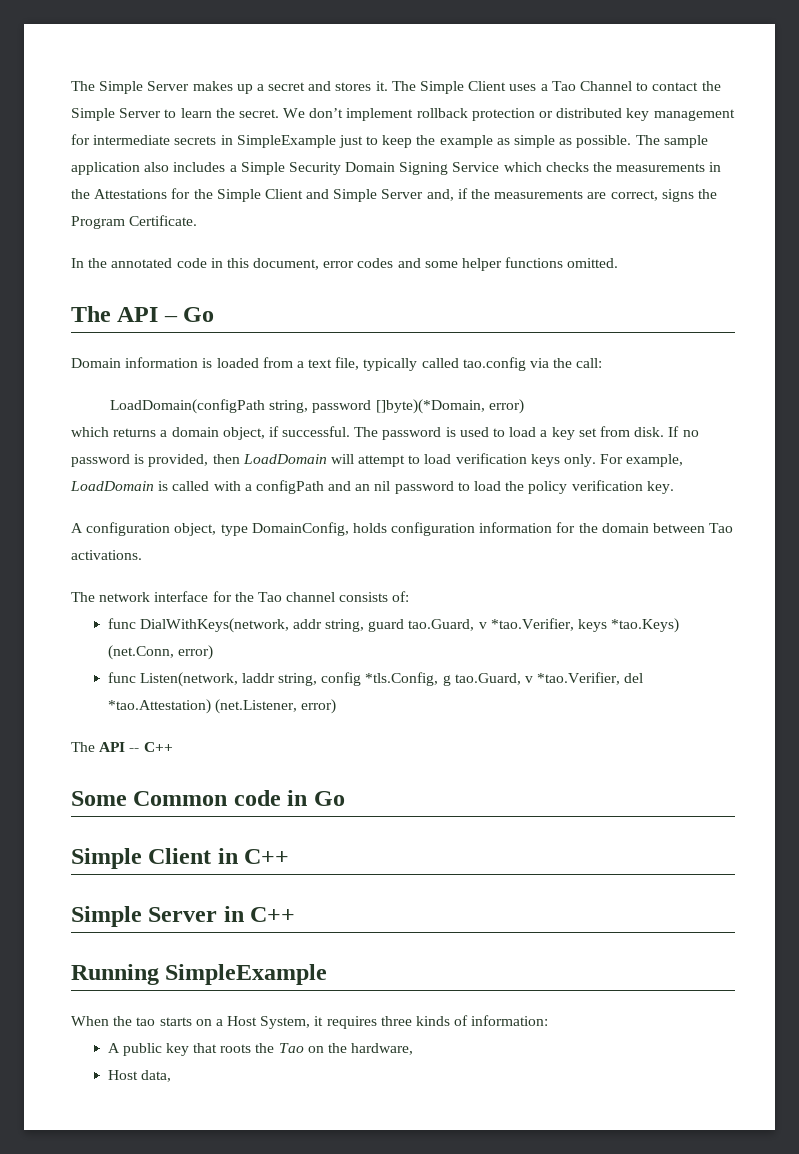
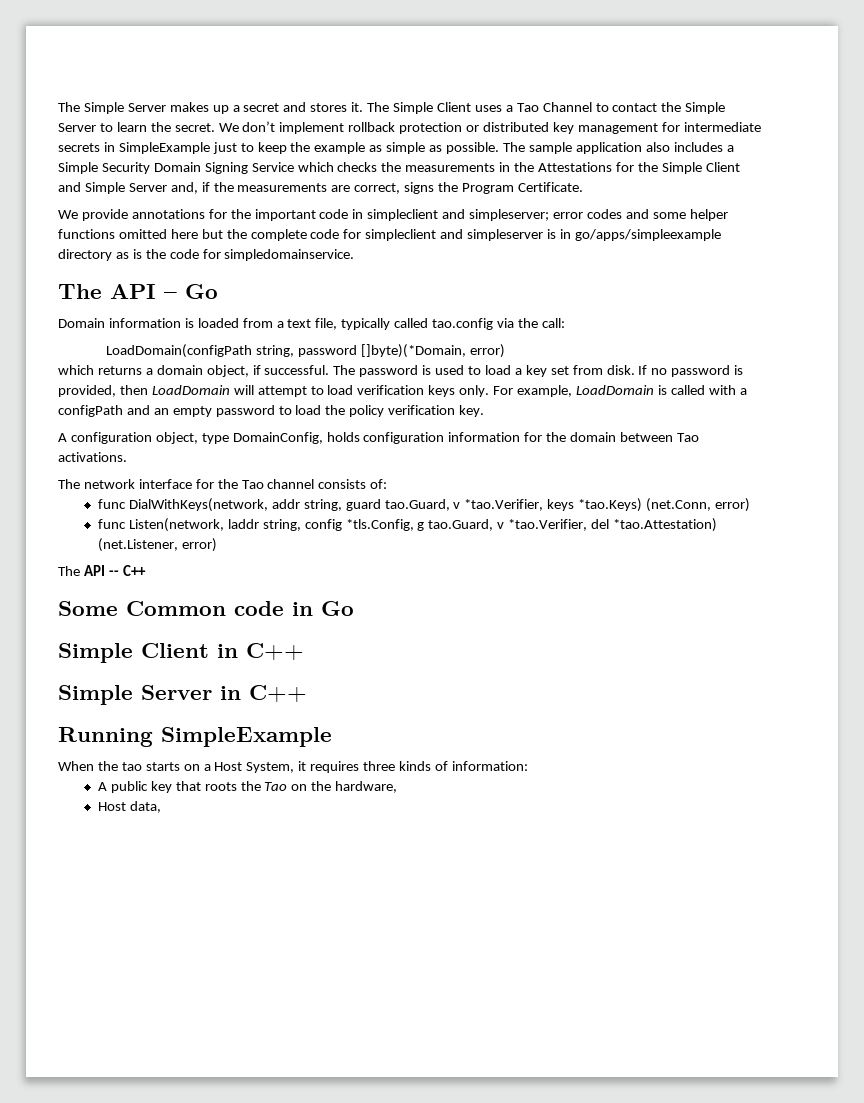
- In the annotated code in this document, error codes and some helper functions omitted.
+ We provide annotations for the important code in simpleclient and simpleserver; error codes and some helper functions omitted here but the complete code for simpleclient and simpleserver is in go/apps/simpleexample directory as is the code for simpledomainservice.
- For example, LoadDomain is called with a configPath and an nil password to load the policy verification key.
+ For example, LoadDomain is called with a configPath and an empty password to load the policy verification key.

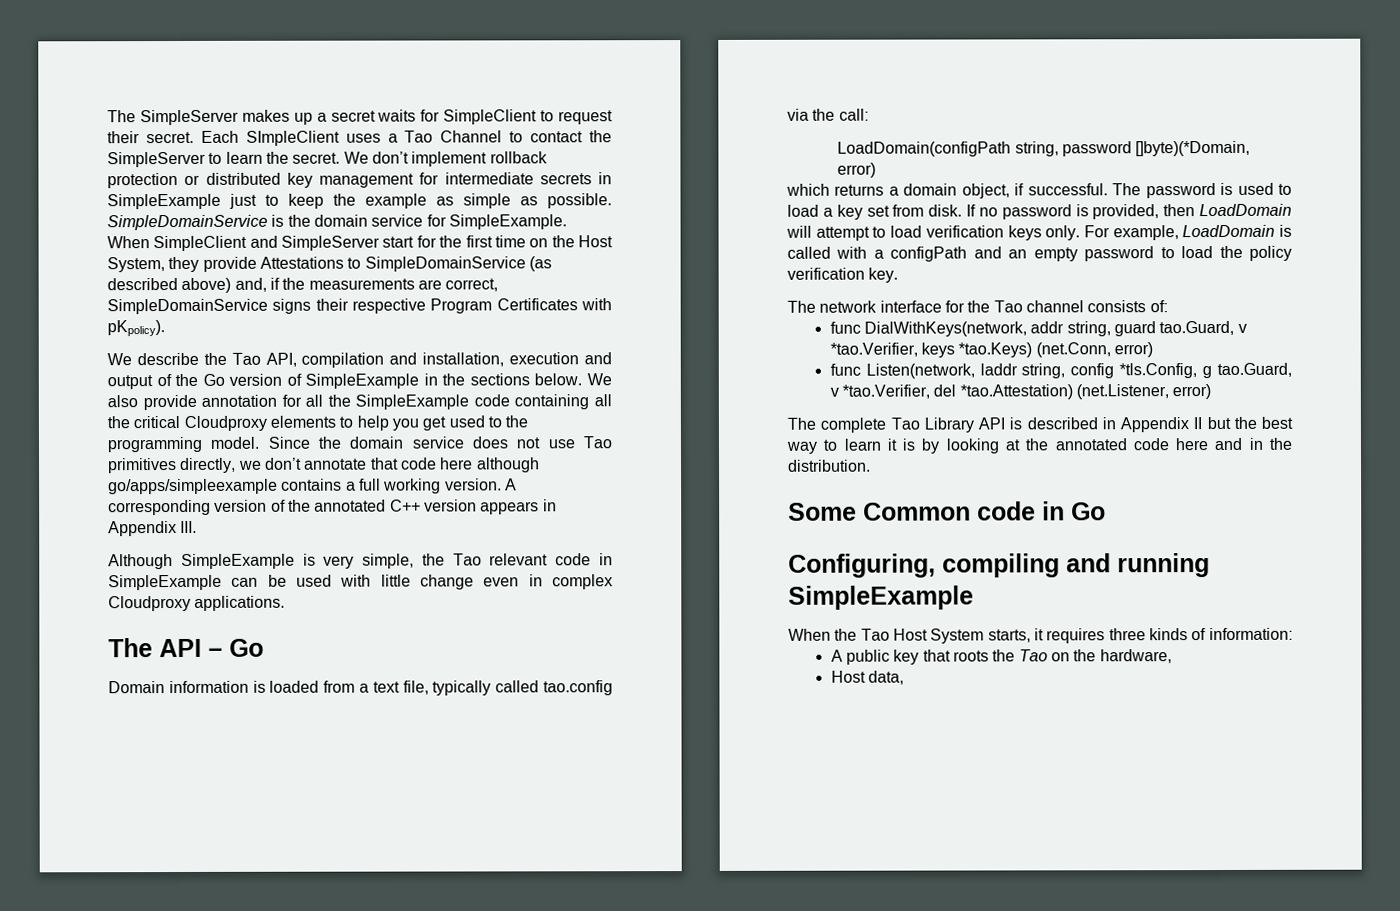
- The Simple Server makes up a secret and stores it. The Simple Client uses a Tao Channel to contact the Simple Server to learn the secret.
+ The SimpleServer makes up a secret waits for SimpleClient to request their secret. Each SImpleClient uses a Tao Channel to contact the SimpleServer to learn the secret.
- The sample application also includes a Simple Security Domain Signing Service which checks the measurements in the Attestations for the Simple Client and Simple Server and, if the measurements are correct, signs the Program Certificate.
- We provide annotations for the important code in simpleclient and simpleserver; error codes and some helper functions omitted here but the complete code for simpleclient and simpleserver is in go/apps/simpleexample directory as is the code for simpledomainservice.
+ SimpleDomainService is the domain service for SimpleExample. When SimpleClient and SimpleServer start for the first time on the Host System, they provide Attestations to SimpleDomainService (as described above) and, if the measurements are correct, SimpleDomainService signs their respective Program Certificates with pKpolicy).
+ We describe the Tao API, compilation and installation, execution and output of the Go version of SimpleExample in the sections below. We also provide annotation for all the SimpleExample code containing all the critical Cloudproxy elements to help you get used to the programming model. Since the domain service does not use Tao primitives directly, we don’t annotate that code here although go/apps/simpleexample contains a full working version. A corresponding version of the annotated C++ version appears in Appendix III.
+ Although SimpleExample is very simple, the Tao relevant code in SimpleExample can be used with little change even in complex Cloudproxy applications.
- A configuration object, type DomainConfig, holds configuration information for the domain between Tao activations.
- The API -- C++
+ The complete Tao Library API is described in Appendix II but the best way to learn it is by looking at the annotated code here and in the distribution.
- Simple Client in C++
- Simple Server in C++
- Running SimpleExample
- When the tao starts on a Host System, it requires three kinds of information:
+ Configuring, compiling and running SimpleExample
+ When the Tao Host System starts, it requires three kinds of information:

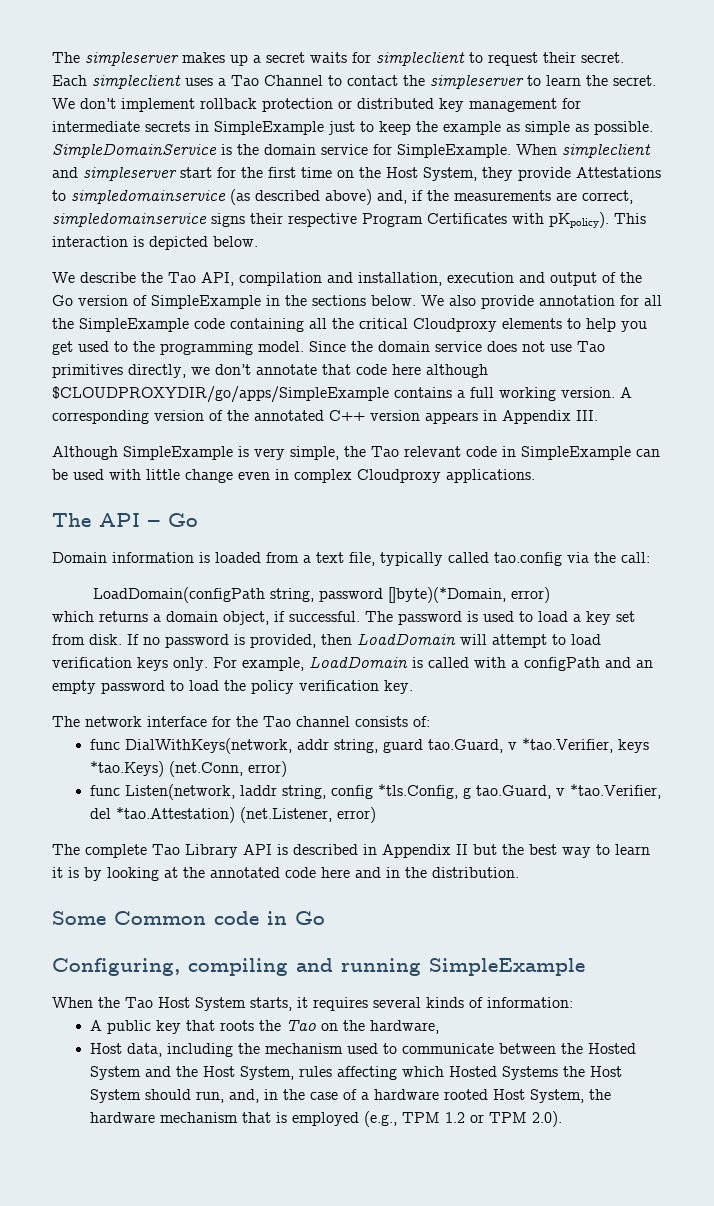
- The SimpleServer makes up a secret waits for SimpleClient to request their secret.
+ The simpleserver makes up a secret waits for simpleclient to request their secret.
- Each SImpleClient uses a Tao Channel to contact the SimpleServer to learn the secret.
+ Each simpleclient uses a Tao Channel to contact the simpleserver to learn the secret.
- When SimpleClient and SimpleServer start for the first time on the Host System, they provide Attestations to SimpleDomainService (as described above) and, if the measurements are correct, SimpleDomainService signs their respective Program Certificates with pKpolicy).
+ When simpleclient and simpleserver start for the first time on the Host System, they provide Attestations to simpledomainservice (as described above) and, if the measurements are correct, simpledomainservice signs their respective Program Certificates with pKpolicy). This interaction is depicted below.
- Since the domain service does not use Tao primitives directly, we don’t annotate that code here although go/apps/simpleexample contains a full working version.
+ Since the domain service does not use Tao primitives directly, we don’t annotate that code here although $CLOUDPROXYDIR/go/apps/SimpleExample contains a full working version.
- When the Tao Host System starts, it requires three kinds of information:
+ When the Tao Host System starts, it requires several kinds of information:
- Host data,
+ Host data, including the mechanism used to communicate between the Hosted System and the Host System, rules affecting which Hosted Systems the Host System should run, and, in the case of a hardware rooted Host System, the hardware mechanism that is employed (e.g., TPM 1.2 or TPM 2.0).

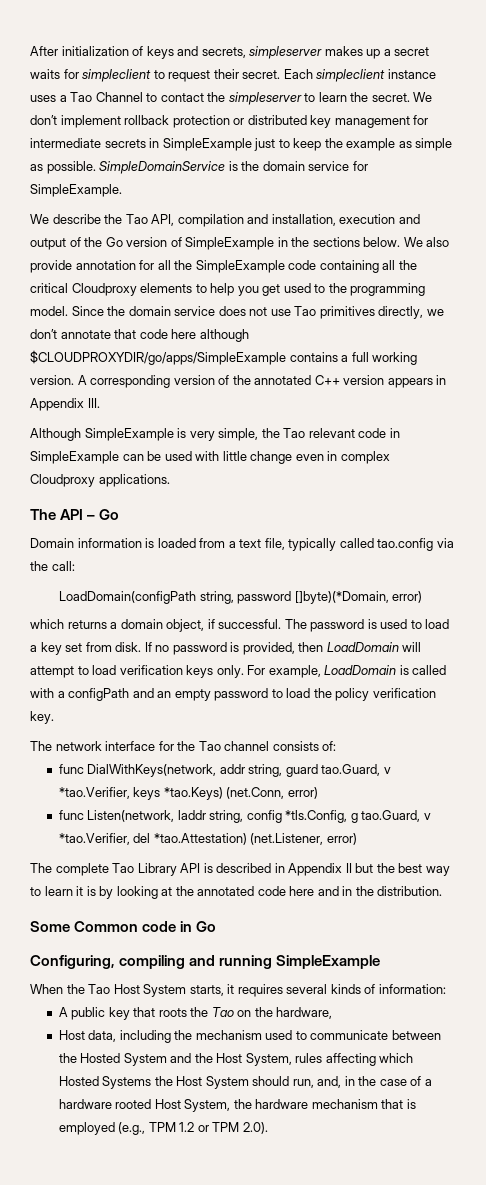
- The simpleserver makes up a secret waits for simpleclient to request their secret.
+ After initialization of keys and secrets, simpleserver makes up a secret waits for simpleclient to request their secret.
- Each simpleclient uses a Tao Channel to contact the simpleserver to learn the secret.
+ Each simpleclient instance uses a Tao Channel to contact the simpleserver to learn the secret.
- When simpleclient and simpleserver start for the first time on the Host System, they provide Attestations to simpledomainservice (as described above) and, if the measurements are correct, simpledomainservice signs their respective Program Certificates with pKpolicy). This interaction is depicted below.

